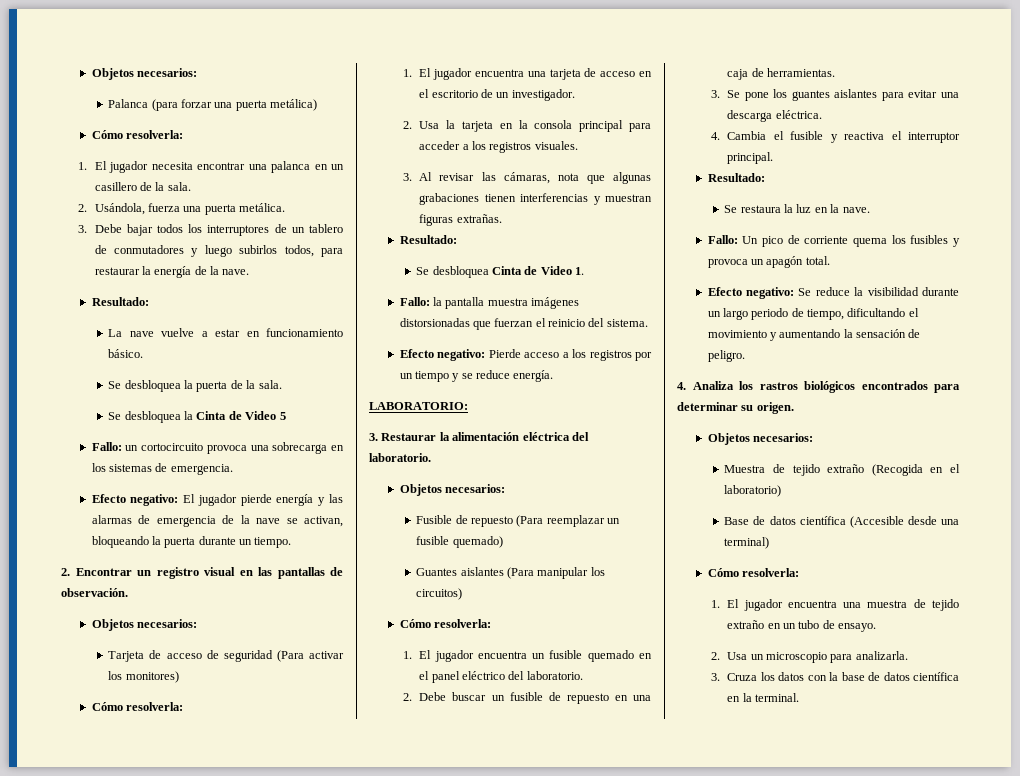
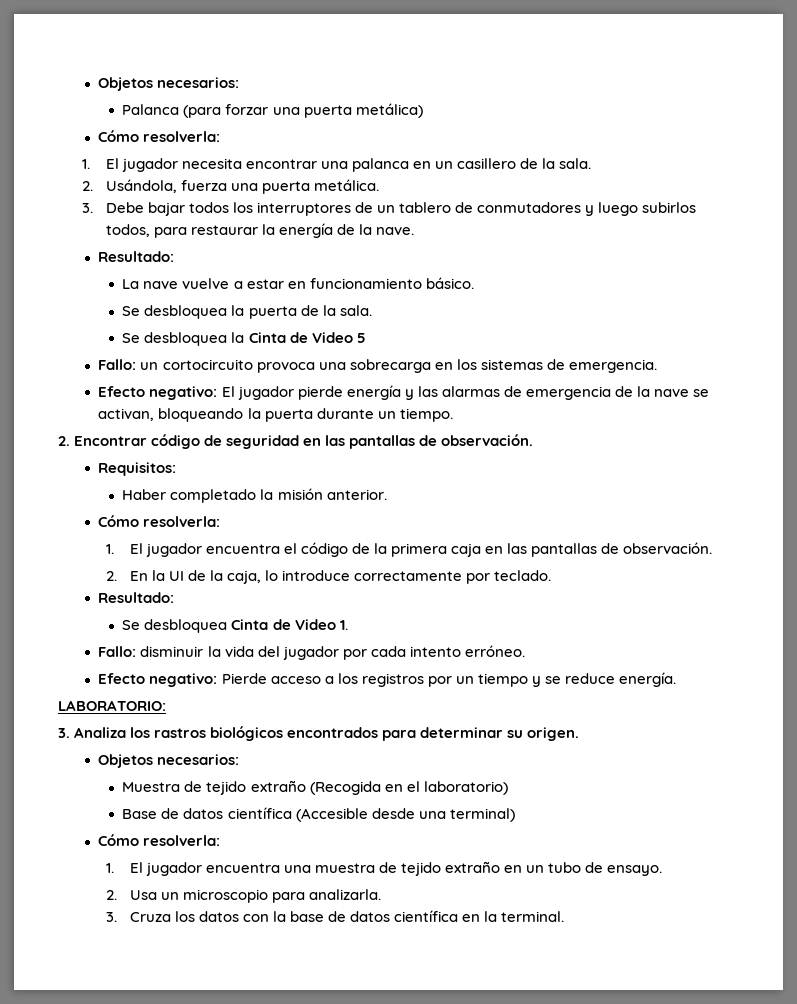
- 2. Encontrar un registro visual en las pantallas de observación.
- Objetos necesarios:
- Tarjeta de acceso de seguridad (Para activar los monitores)
+ 2. Encontrar código de seguridad en las pantallas de observación.
+ Requisitos:
+ Haber completado la misión anterior.
  Cómo resolverla:
- 1. El jugador encuentra una tarjeta de acceso en el escritorio de un investigador.
- 2. Usa la tarjeta en la consola principal para acceder a los registros visuales.
- 3. Al revisar las cámaras, nota que algunas grabaciones tienen interferencias y muestran figuras extrañas.
+ 1. El jugador encuentra el código de la primera caja en las pantallas de observación.
+ 2. En la UI de la caja, lo introduce correctamente por teclado.
- Fallo: la pantalla muestra imágenes distorsionadas que fuerzan el reinicio del sistema.
+ Fallo: disminuir la vida del jugador por cada intento erróneo.
- 3. Restaurar la alimentación eléctrica del laboratorio.
- Objetos necesarios:
- Fusible de repuesto (Para reemplazar un fusible quemado)
- Guantes aislantes (Para manipular los circuitos)
- Cómo resolverla:
- 1. El jugador encuentra un fusible quemado en el panel eléctrico del laboratorio.
- 2. Debe buscar un fusible de repuesto en una caja de herramientas.
- 3. Se pone los guantes aislantes para evitar una descarga eléctrica.
- 4. Cambia el fusible y reactiva el interruptor principal.
- Resultado:
- Se restaura la luz en la nave.
- Fallo: Un pico de corriente quema los fusibles y provoca un apagón total.
- Efecto negativo: Se reduce la visibilidad durante un largo periodo de tiempo, dificultando el movimiento y aumentando la sensación de peligro.
- 4. Analiza los rastros biológicos encontrados para determinar su origen.
+ 3. Analiza los rastros biológicos encontrados para determinar su origen.

